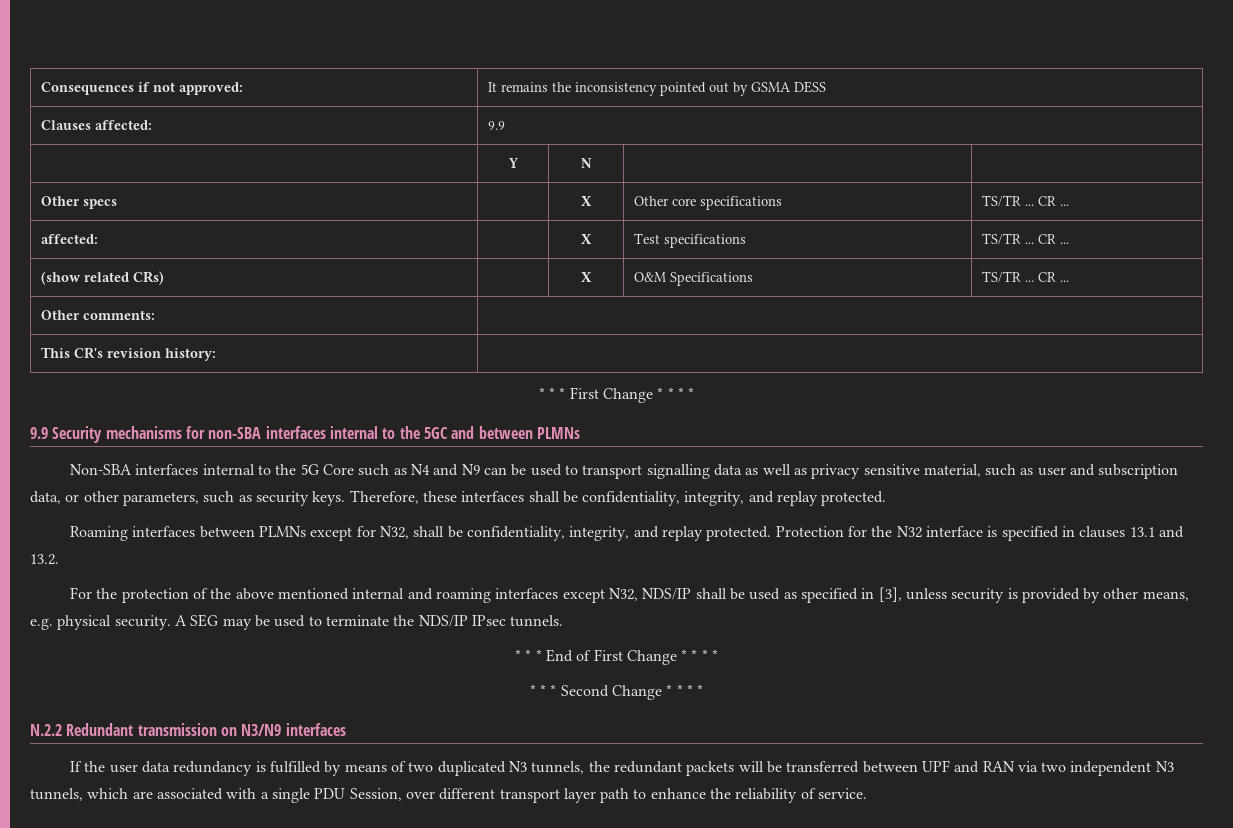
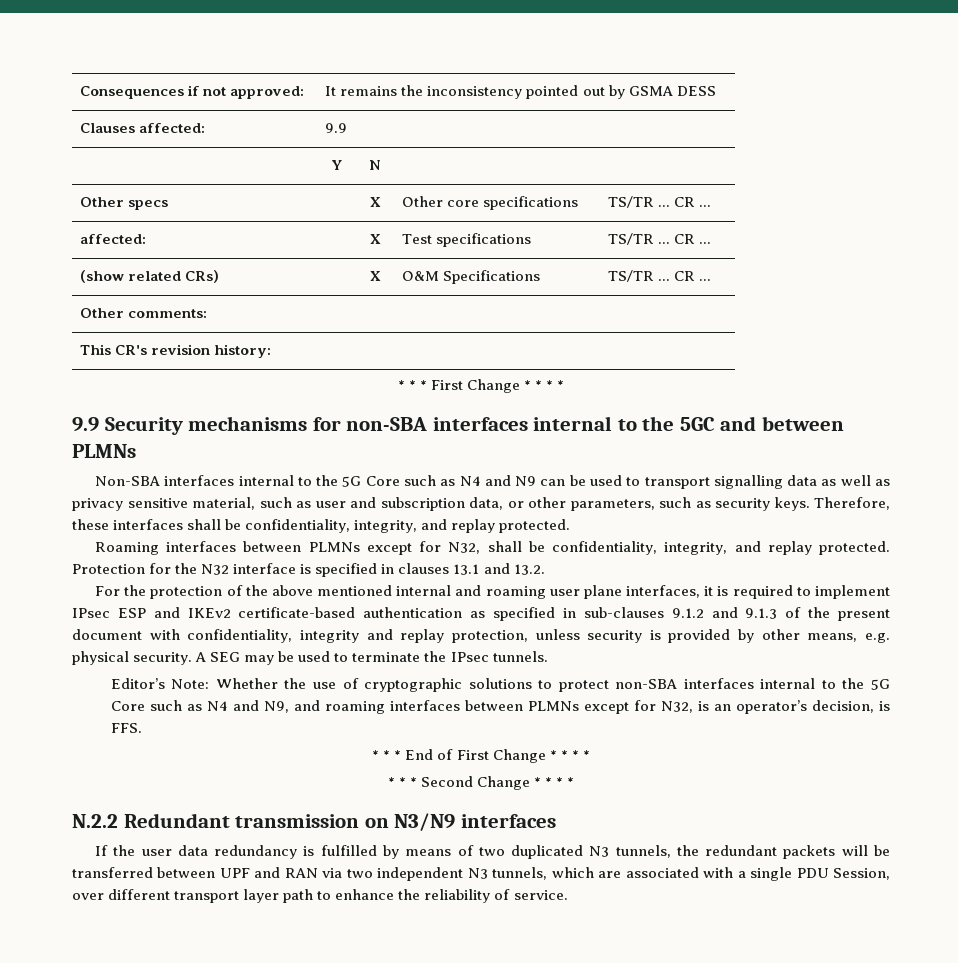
- For the protection of the above mentioned internal and roaming interfaces except N32, NDS/IP shall be used as specified in [3], unless security is provided by other means, e.g. physical security.
+ For the protection of the above mentioned internal and roaming user plane interfaces, it is required to implement IPsec ESP and IKEv2 certificate-based authentication as specified in sub-clauses 9.1.2 and 9.1.3 of the present document with confidentiality, integrity and replay protection, unless security is provided by other means, e.g. physical security.
- A SEG may be used to terminate the NDS/IP IPsec tunnels.
+ A SEG may be used to terminate the IPsec tunnels.
+ Editor’s Note: Whether the use of cryptographic solutions to protect non-SBA interfaces internal to the 5G Core such as N4 and N9, and roaming interfaces between PLMNs except for N32, is an operator’s decision, is FFS.

